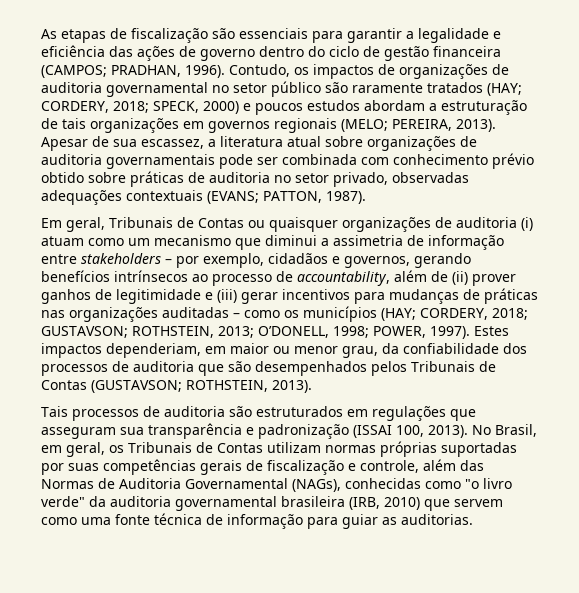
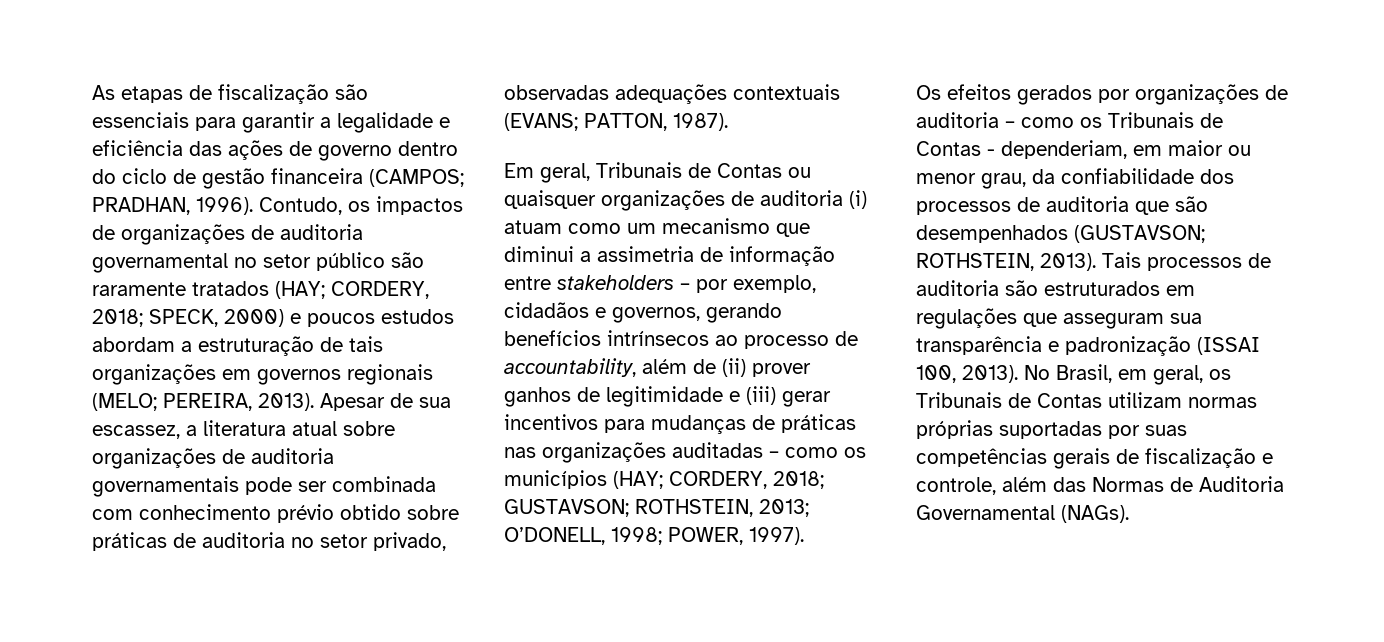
- POWER, 1997). Estes impactos dependeriam, em maior ou menor grau, da confiabilidade dos processos de auditoria que são desempenhados pelos Tribunais de Contas (GUSTAVSON;
+ POWER, 1997).
+ Os efeitos gerados por organizações de auditoria – como os Tribunais de Contas - dependeriam, em maior ou menor grau, da confiabilidade dos processos de auditoria que são desempenhados (GUSTAVSON;
- ROTHSTEIN, 2013).
- Tais processos de auditoria são estruturados em regulações que asseguram sua transparência e padronização (ISSAI 100, 2013).
+ ROTHSTEIN, 2013). Tais processos de auditoria são estruturados em regulações que asseguram sua transparência e padronização (ISSAI 100, 2013).
- No Brasil, em geral, os Tribunais de Contas utilizam normas próprias suportadas por suas competências gerais de fiscalização e controle, além das Normas de Auditoria Governamental (NAGs), conhecidas como "o livro verde" da auditoria governamental brasileira (IRB, 2010) que servem como uma fonte técnica de informação para guiar as auditorias.
+ No Brasil, em geral, os Tribunais de Contas utilizam normas próprias suportadas por suas competências gerais de fiscalização e controle, além das Normas de Auditoria Governamental (NAGs).

